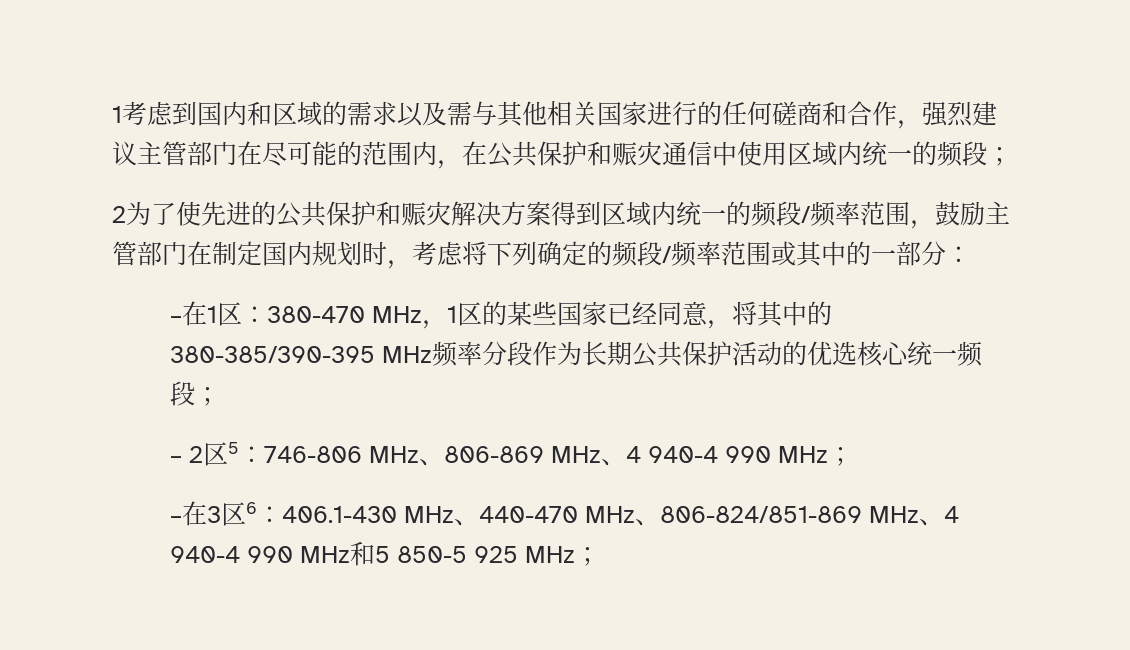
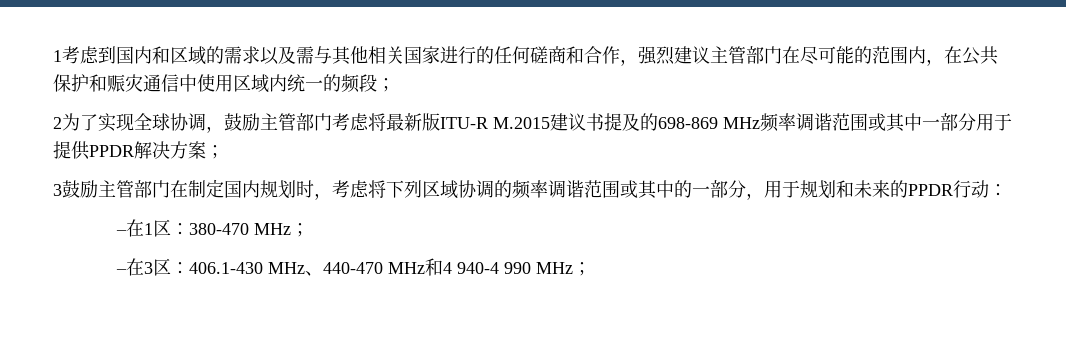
- 2为了使先进的公共保护和赈灾解决方案得到区域内统一的频段/频率范围，鼓励主管部门在制定国内规划时，考虑将下列确定的频段/频率范围或其中的一部分：
+ 2为了实现全球协调，鼓励主管部门考虑将最新版ITU-R M.2015建议书提及的698-869 MHz频率调谐范围或其中一部分用于提供PPDR解决方案；
+ 3鼓励主管部门在制定国内规划时，考虑将下列区域协调的频率调谐范围或其中的一部分，用于规划和未来的PPDR行动：
- –在1区：380-470 MHz，1区的某些国家已经同意，将其中的380-385/390-395 MHz频率分段作为长期公共保护活动的优选核心统一频段；
- – 2区5：746-806 MHz、806-869 MHz、4 940-4 990 MHz；
+ –在1区：380-470 MHz；
- –在3区6：406.1-430 MHz、440-470 MHz、806-824/851-869 MHz、4 940-4 990 MHz和5 850-5 925 MHz；
+ –在3区：406.1-430 MHz、440-470 MHz和4 940-4 990 MHz；

